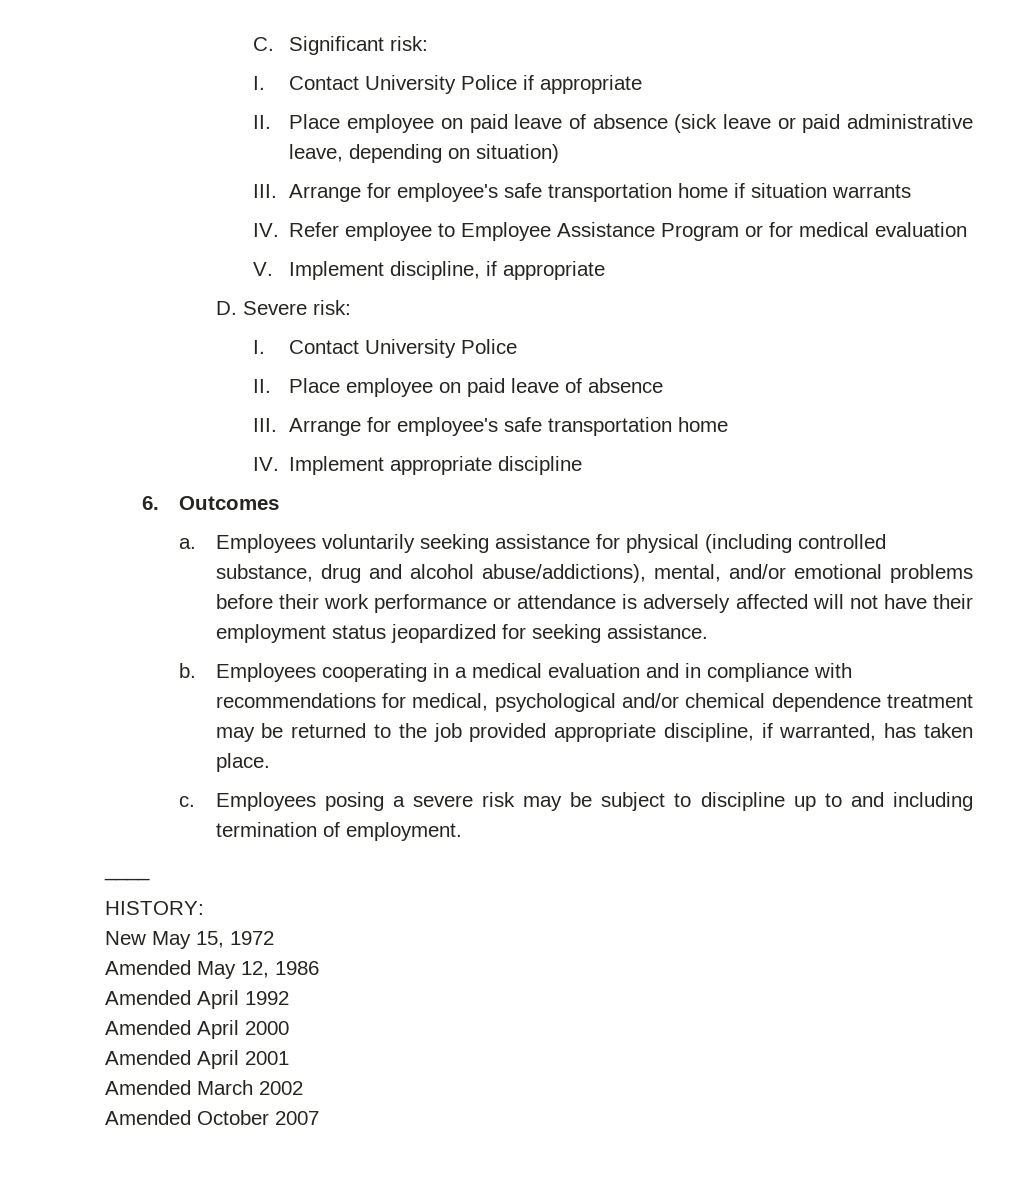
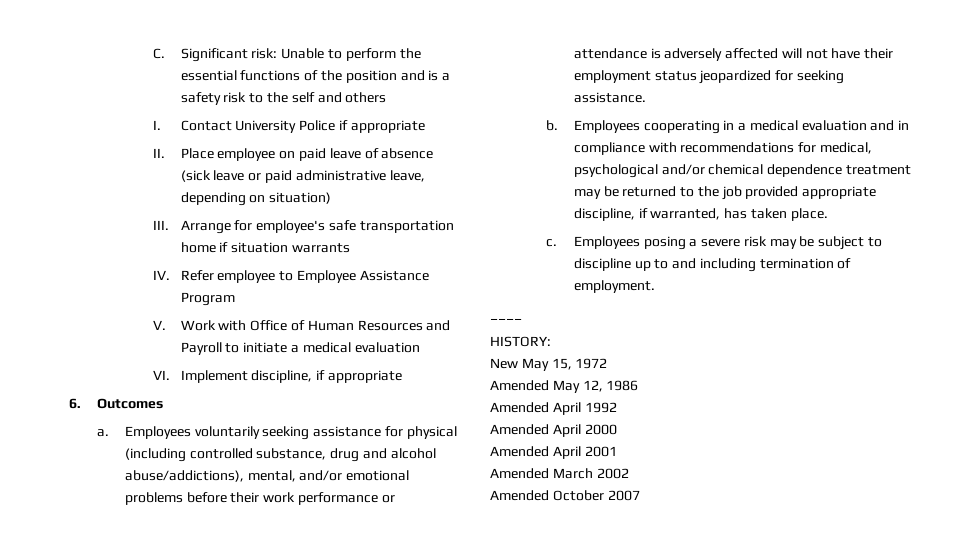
- C. Significant risk:
+ C. Significant risk: Unable to perform the essential functions of the position and is a safety risk to the self and others
- IV. Refer employee to Employee Assistance Program or for medical evaluation
+ IV. Refer employee to Employee Assistance Program
+ V. Work with Office of Human Resources and Payroll to initiate a medical evaluation
- V. Implement discipline, if appropriate
+ VI. Implement discipline, if appropriate
- D. Severe risk:
- I. Contact University Police
- II. Place employee on paid leave of absence
- III. Arrange for employee's safe transportation home
- IV. Implement appropriate discipline

